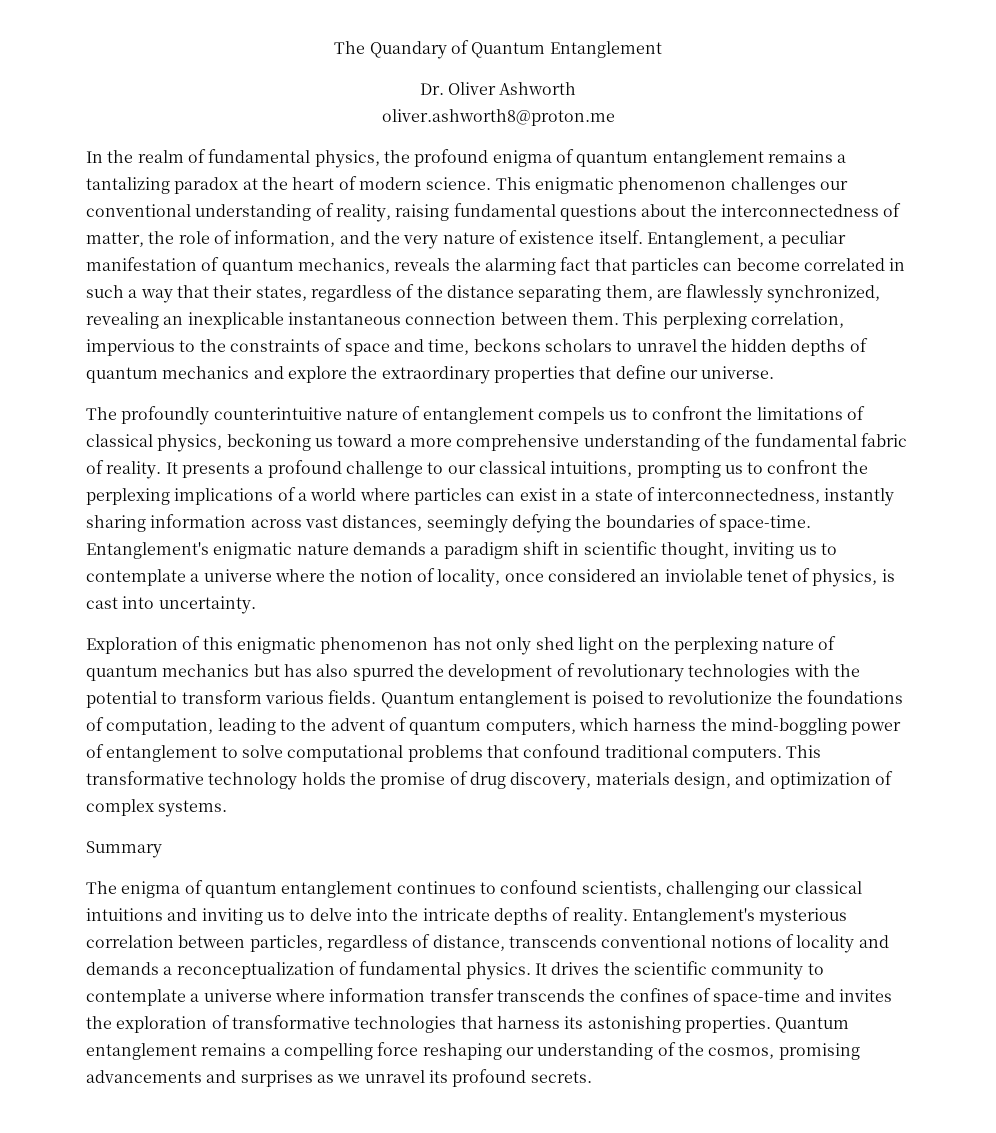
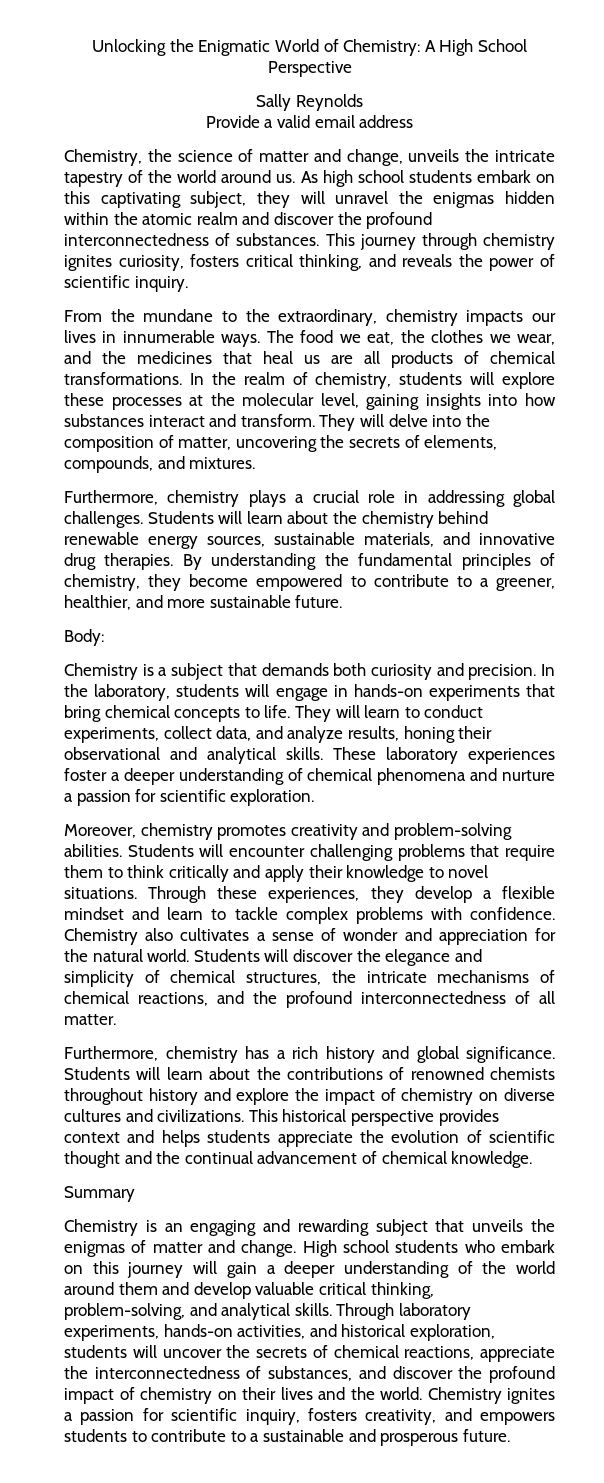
- The Quandary of Quantum Entanglement
- Dr. Oliver Ashworth
- oliver.ashworth8@proton.me
- In the realm of fundamental physics, the profound enigma of quantum entanglement remains a tantalizing paradox at the heart of modern science. This enigmatic phenomenon challenges our conventional understanding of reality, raising fundamental questions about the interconnectedness of matter, the role of information, and the very nature of existence itself. Entanglement, a peculiar manifestation of quantum mechanics, reveals the alarming fact that particles can become correlated in such a way that their states, regardless of the distance separating them, are flawlessly synchronized, revealing an inexplicable instantaneous connection between them. This perplexing correlation, impervious to the constraints of space and time, beckons scholars to unravel the hidden depths of quantum mechanics and explore the extraordinary properties that define our universe.
- The profoundly counterintuitive nature of entanglement compels us to confront the limitations of classical physics, beckoning us toward a more comprehensive understanding of the fundamental fabric of reality. It presents a profound challenge to our classical intuitions, prompting us to confront the perplexing implications of a world where particles can exist in a state of interconnectedness, instantly sharing information across vast distances, seemingly defying the boundaries of space-time. Entanglement's enigmatic nature demands a paradigm shift in scientific thought, inviting us to contemplate a universe where the notion of locality, once considered an inviolable tenet of physics, is cast into uncertainty.
- Exploration of this enigmatic phenomenon has not only shed light on the perplexing nature of quantum mechanics but has also spurred the development of revolutionary technologies with the potential to transform various fields. Quantum entanglement is poised to revolutionize the foundations of computation, leading to the advent of quantum computers, which harness the mind-boggling power of entanglement to solve computational problems that confound traditional computers. This transformative technology holds the promise of drug discovery, materials design, and optimization of complex systems.
+ Unlocking the Enigmatic World of Chemistry: A High School Perspective
+ Sally Reynolds
+ Provide a valid email address
+ Chemistry, the science of matter and change, unveils the intricate tapestry of the world around us. As high school students embark on this captivating subject, they will unravel the enigmas hidden within the atomic realm and discover the profound interconnectedness of substances. This journey through chemistry ignites curiosity, fosters critical thinking, and reveals the power of scientific inquiry.
+ From the mundane to the extraordinary, chemistry impacts our lives in innumerable ways. The food we eat, the clothes we wear, and the medicines that heal us are all products of chemical transformations. In the realm of chemistry, students will explore these processes at the molecular level, gaining insights into how substances interact and transform. They will delve into the composition of matter, uncovering the secrets of elements, compounds, and mixtures.
+ Furthermore, chemistry plays a crucial role in addressing global challenges. Students will learn about the chemistry behind renewable energy sources, sustainable materials, and innovative drug therapies. By understanding the fundamental principles of chemistry, they become empowered to contribute to a greener, healthier, and more sustainable future.
+ Body:
+ Chemistry is a subject that demands both curiosity and precision. In the laboratory, students will engage in hands-on experiments that bring chemical concepts to life. They will learn to conduct experiments, collect data, and analyze results, honing their observational and analytical skills. These laboratory experiences foster a deeper understanding of chemical phenomena and nurture a passion for scientific exploration.
+ Moreover, chemistry promotes creativity and problem-solving abilities. Students will encounter challenging problems that require them to think critically and apply their knowledge to novel situations. Through these experiences, they develop a flexible mindset and learn to tackle complex problems with confidence. Chemistry also cultivates a sense of wonder and appreciation for the natural world. Students will discover the elegance and simplicity of chemical structures, the intricate mechanisms of chemical reactions, and the profound interconnectedness of all matter.
+ Furthermore, chemistry has a rich history and global significance. Students will learn about the contributions of renowned chemists throughout history and explore the impact of chemistry on diverse cultures and civilizations. This historical perspective provides context and helps students appreciate the evolution of scientific thought and the continual advancement of chemical knowledge.
  Summary
- The enigma of quantum entanglement continues to confound scientists, challenging our classical intuitions and inviting us to delve into the intricate depths of reality. Entanglement's mysterious correlation between particles, regardless of distance, transcends conventional notions of locality and demands a reconceptualization of fundamental physics. It drives the scientific community to contemplate a universe where information transfer transcends the confines of space-time and invites the exploration of transformative technologies that harness its astonishing properties. Quantum entanglement remains a compelling force reshaping our understanding of the cosmos, promising advancements and surprises as we unravel its profound secrets.
+ Chemistry is an engaging and rewarding subject that unveils the enigmas of matter and change. High school students who embark on this journey will gain a deeper understanding of the world around them and develop valuable critical thinking, problem-solving, and analytical skills. Through laboratory experiments, hands-on activities, and historical exploration, students will uncover the secrets of chemical reactions, appreciate the interconnectedness of substances, and discover the profound impact of chemistry on their lives and the world. Chemistry ignites a passion for scientific inquiry, fosters creativity, and empowers students to contribute to a sustainable and prosperous future.

